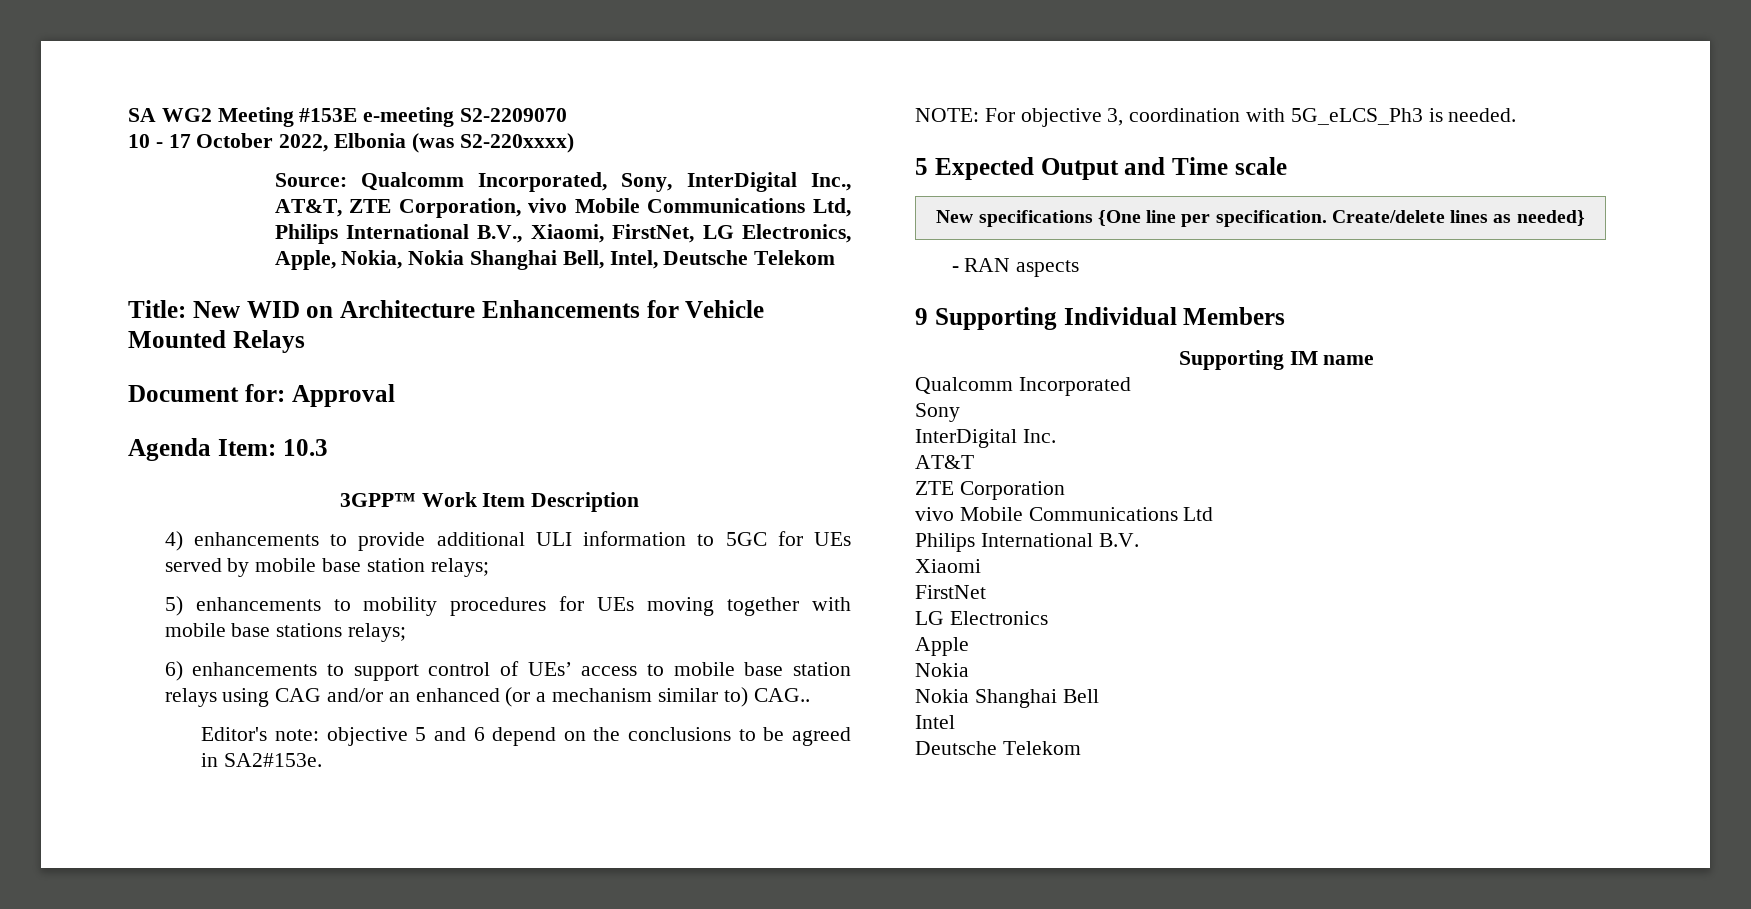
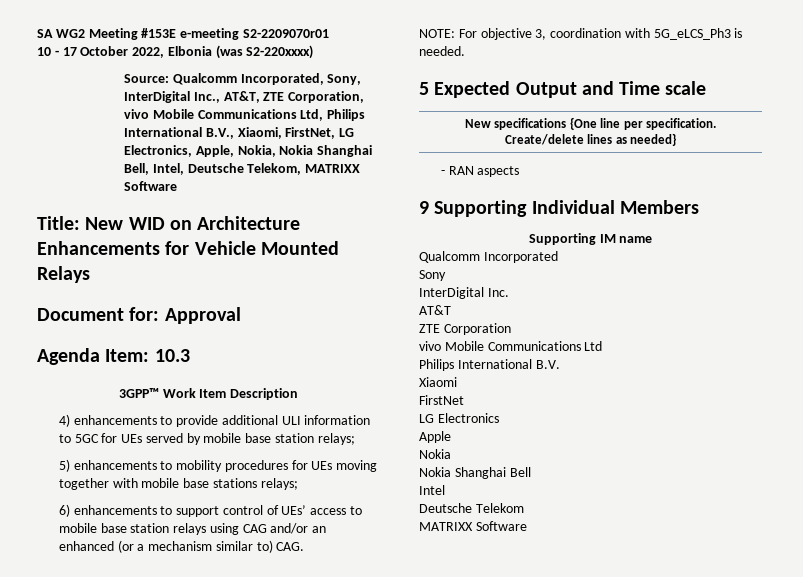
- SA WG2 Meeting #153E e-meeting S2-2209070
+ SA WG2 Meeting #153E e-meeting S2-2209070r01
- Source: Qualcomm Incorporated, Sony, InterDigital Inc., AT&T, ZTE Corporation, vivo Mobile Communications Ltd, Philips International B.V., Xiaomi, FirstNet, LG Electronics, Apple, Nokia, Nokia Shanghai Bell, Intel, Deutsche Telekom
+ Source: Qualcomm Incorporated, Sony, InterDigital Inc., AT&T, ZTE Corporation, vivo Mobile Communications Ltd, Philips International B.V., Xiaomi, FirstNet, LG Electronics, Apple, Nokia, Nokia Shanghai Bell, Intel, Deutsche Telekom, MATRIXX Software
- 6) enhancements to support control of UEs’ access to mobile base station relays using CAG and/or an enhanced (or a mechanism similar to) CAG..
- Editor's note: objective 5 and 6 depend on the conclusions to be agreed in SA2#153e.
+ 6) enhancements to support control of UEs’ access to mobile base station relays using CAG and/or an enhanced (or a mechanism similar to) CAG.
  Intel
  Deutsche Telekom
+ MATRIXX Software

